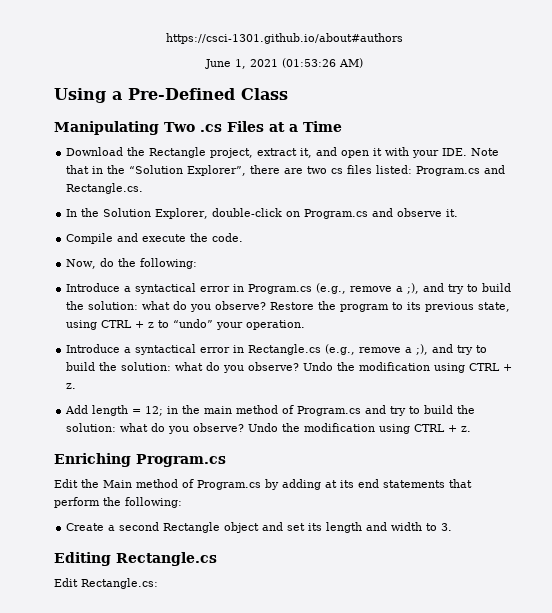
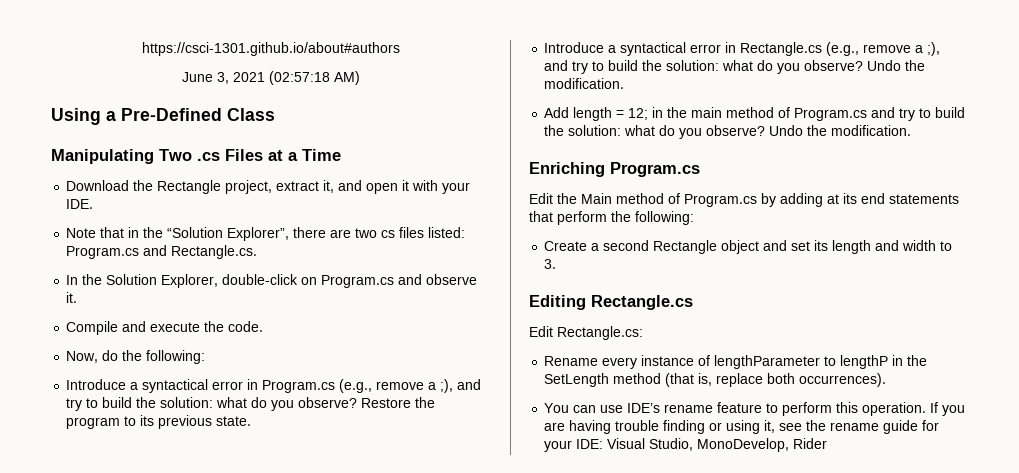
- June 1, 2021 (01:53:26 AM)
+ June 3, 2021 (02:57:18 AM)
- Download the Rectangle project, extract it, and open it with your IDE. Note that in the “Solution Explorer”, there are two cs files listed: Program.cs and Rectangle.cs.
+ Download the Rectangle project, extract it, and open it with your IDE.
+ Note that in the “Solution Explorer”, there are two cs files listed: Program.cs and Rectangle.cs.
- Restore the program to its previous state, using CTRL + z to “undo” your operation.
+ Restore the program to its previous state.
- Introduce a syntactical error in Rectangle.cs (e.g., remove a ;), and try to build the solution: what do you observe? Undo the modification using CTRL + z.
+ Introduce a syntactical error in Rectangle.cs (e.g., remove a ;), and try to build the solution: what do you observe? Undo the modification.
- Add length = 12; in the main method of Program.cs and try to build the solution: what do you observe? Undo the modification using CTRL + z.
+ Add length = 12; in the main method of Program.cs and try to build the solution: what do you observe? Undo the modification.
+ Rename every instance of lengthParameter to lengthP in the SetLength method (that is, replace both occurrences).
+ You can use IDE’s rename feature to perform this operation. If you are having trouble finding or using it, see the rename guide for your IDE: Visual Studio, MonoDevelop, Rider

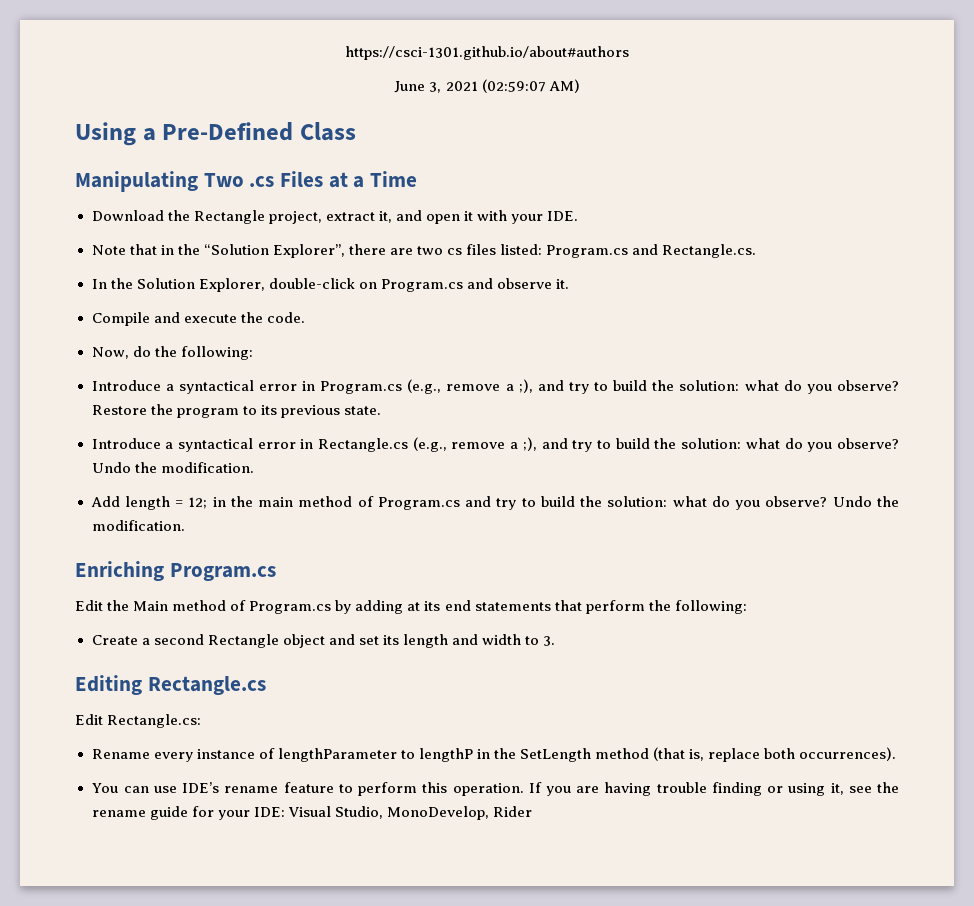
- June 3, 2021 (02:57:18 AM)
+ June 3, 2021 (02:59:07 AM)

